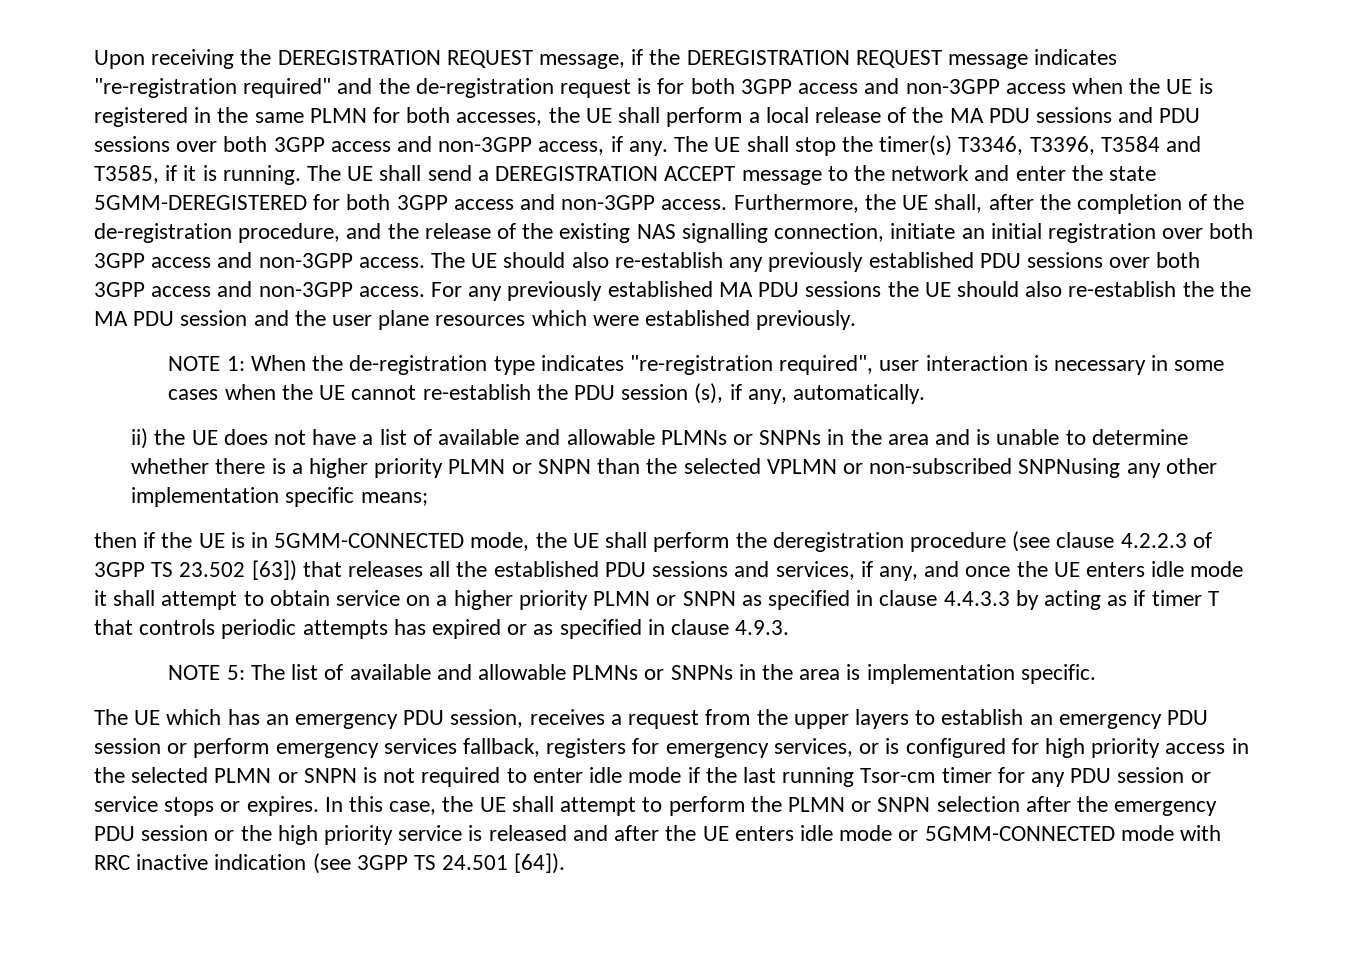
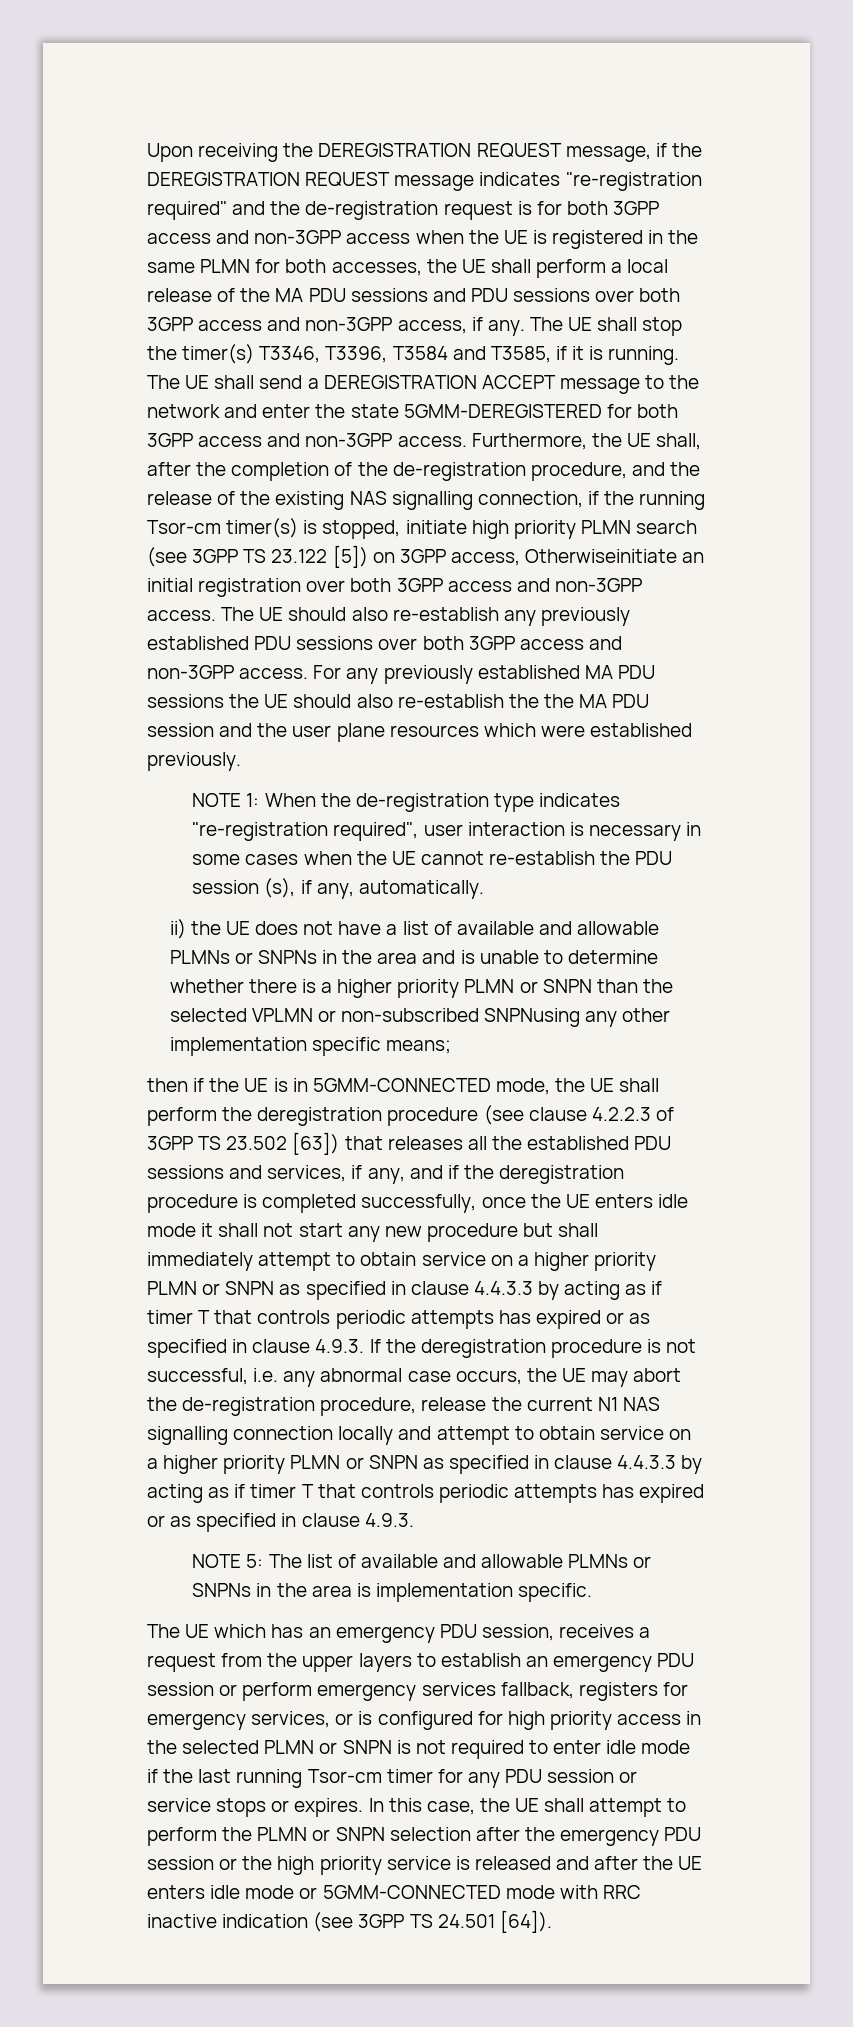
- Furthermore, the UE shall, after the completion of the de-registration procedure, and the release of the existing NAS signalling connection, initiate an initial registration over both 3GPP access and non-3GPP access.
+ Furthermore, the UE shall, after the completion of the de-registration procedure, and the release of the existing NAS signalling connection, if the running Tsor-cm timer(s) is stopped, initiate high priority PLMN search (see 3GPP TS 23.122 [5]) on 3GPP access, Otherwiseinitiate an initial registration over both 3GPP access and non-3GPP access.
- then if the UE is in 5GMM-CONNECTED mode, the UE shall perform the deregistration procedure (see clause 4.2.2.3 of 3GPP TS 23.502 [63]) that releases all the established PDU sessions and services, if any, and once the UE enters idle mode it shall attempt to obtain service on a higher priority PLMN or SNPN as specified in clause 4.4.3.3 by acting as if timer T that controls periodic attempts has expired or as specified in clause 4.9.3.
+ then if the UE is in 5GMM-CONNECTED mode, the UE shall perform the deregistration procedure (see clause 4.2.2.3 of 3GPP TS 23.502 [63]) that releases all the established PDU sessions and services, if any, and if the deregistration procedure is completed successfully, once the UE enters idle mode it shall not start any new procedure but shall immediately attempt to obtain service on a higher priority PLMN or SNPN as specified in clause 4.4.3.3 by acting as if timer T that controls periodic attempts has expired or as specified in clause 4.9.3. If the deregistration procedure is not successful, i.e. any abnormal case occurs, the UE may abort the de-registration procedure, release the current N1 NAS signalling connection locally and attempt to obtain service on a higher priority PLMN or SNPN as specified in clause 4.4.3.3 by acting as if timer T that controls periodic attempts has expired or as specified in clause 4.9.3.

